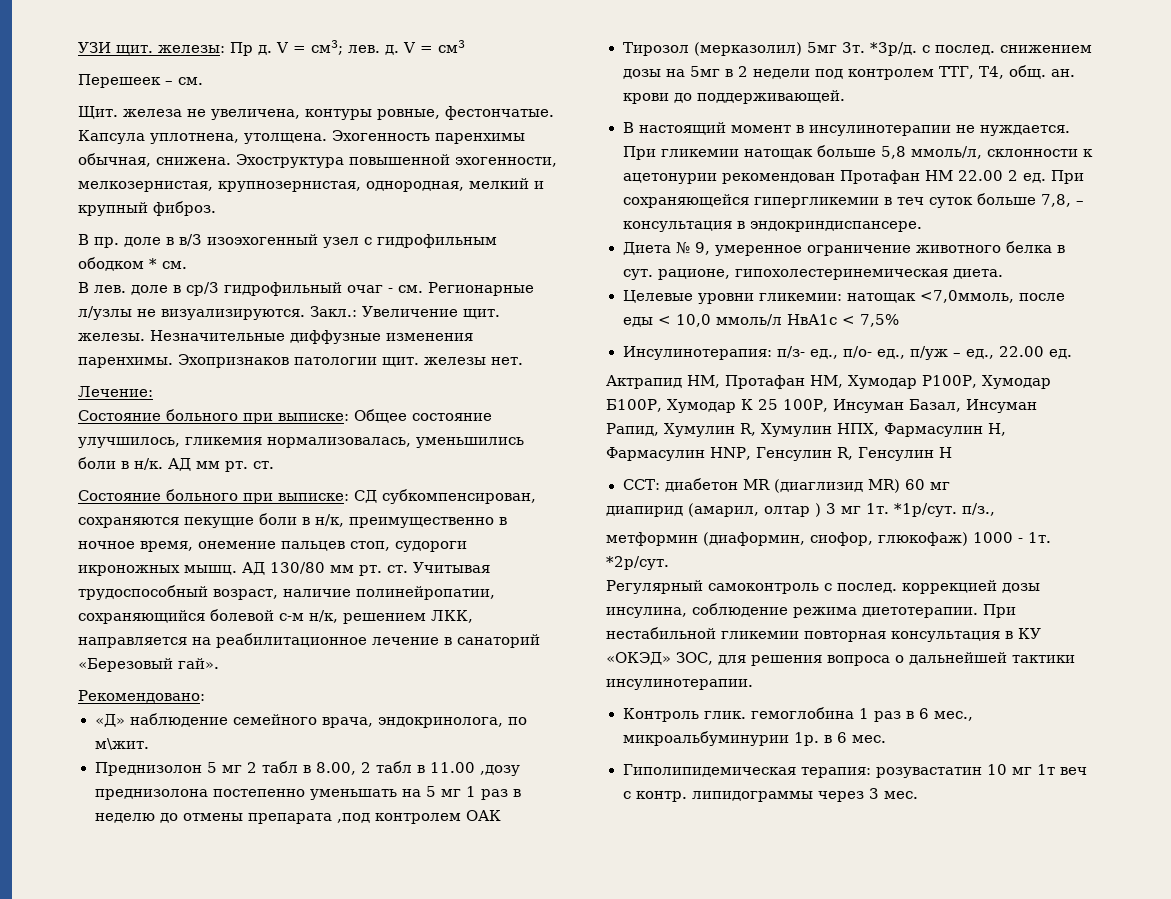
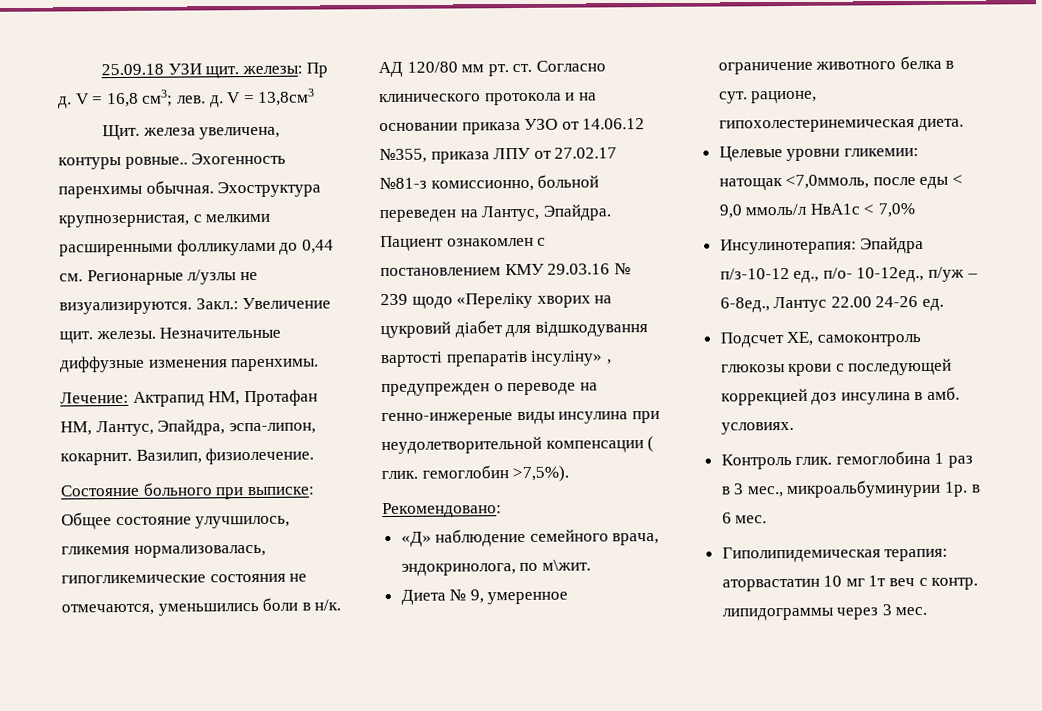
- УЗИ щит. железы: Пр д.
+ 25.09.18 УЗИ щит. железы: Пр д.
- V = см3; лев. д.
+ V = 16,8 см3; лев. д.
- V = см3
- Перешеек – см.
+ V = 13,8см3
- Щит. железа не увеличена, контуры ровные, фестончатые. Капсула уплотнена, утолщена. Эхогенность паренхимы обычная, снижена. Эхоструктура повышенной эхогенности, мелкозернистая, крупнозернистая, однородная, мелкий и крупный фиброз.
- В пр. доле в в/3 изоэхогенный узел с гидрофильным ободком * см.
- В лев. доле в ср/3 гидрофильный очаг - см. Регионарные л/узлы не визуализируются.
+ Щит. железа увеличена, контуры ровные.. Эхогенность паренхимы обычная. Эхоструктура крупнозернистая, с мелкими расширенными фолликулами до 0,44 см. Регионарные л/узлы не визуализируются.
- Незначительные диффузные изменения паренхимы. Эхопризнаков патологии щит. железы нет.
- Лечение:
+ Незначительные диффузные изменения паренхимы.
+ Лечение: Актрапид НМ, Протафан НМ, Лантус, Эпайдра, эспа-липон, кокарнит. Вазилип, физиолечение.
- Состояние больного при выписке: Общее состояние улучшилось, гликемия нормализовалась, уменьшились боли в н/к.
+ Состояние больного при выписке: Общее состояние улучшилось, гликемия нормализовалась, гипогликемические состояния не отмечаются, уменьшились боли в н/к.
- АД мм рт. ст.
- Состояние больного при выписке: СД субкомпенсирован, сохраняются пекущие боли в н/к, преимущественно в ночное время, онемение пальцев стоп, судороги икроножных мышц. АД 130/80 мм рт. ст. Учитывая трудоспособный возраст, наличие полинейропатии, сохраняющийся болевой с-м н/к, решением ЛКК, направляется на реабилитационное лечение в санаторий «Березовый гай».
+ АД 120/80 мм рт. ст. Согласно клинического протокола и на основании приказа УЗО от 14.06.12 №355, приказа ЛПУ от 27.02.17 №81-з комиссионно, больной переведен на Лантус, Эпайдра. Пациент ознакомлен с постановлением КМУ 29.03.16 № 239 щодо «Перелiку хворих на цукровий дiабет для вiдшкодування вартостi препаратiв iнсулiну» , предупрежден о переводе на генно-инжереные виды инсулина при неудолетворительной компенсации ( глик. гемоглобин >7,5%).
- Преднизолон 5 мг 2 табл в 8.00, 2 табл в 11.00 ,дозу преднизолона постепенно уменьшать на 5 мг 1 раз в неделю до отмены препарата ,под контролем ОАК
- Тирозол (мерказолил) 5мг 3т. *3р/д. с послед. снижением дозы на 5мг в 2 недели под контролем ТТГ, Т4, общ. ан. крови до поддерживающей.
- В настоящий момент в инсулинотерапии не нуждается. При гликемии натощак больше 5,8 ммоль/л, склонности к ацетонурии рекомендован Протафан НМ 22.00 2 ед. При сохраняющейся гипергликемии в теч суток больше 7,8, – консультация в эндокриндиспансере.
- Целевые уровни гликемии: натощак <7,0ммоль, после еды < 10,0 ммоль/л НвА1с < 7,5%
+ Целевые уровни гликемии: натощак <7,0ммоль, после еды < 9,0 ммоль/л НвА1с < 7,0%
- Инсулинотерапия: п/з- ед., п/о- ед., п/уж – ед., 22.00 ед.
- Актрапид НМ, Протафан НМ, Хумодар Р100Р, Хумодар Б100Р, Хумодар К 25 100Р, Инсуман Базал, Инсуман Рапид, Хумулин R, Хумулин НПХ, Фармасулин Н, Фармасулин НNР, Генсулин R, Генсулин Н
- ССТ: диабетон МR (диаглизид МR) 60 мг
- диапирид (амарил, олтар ) 3 мг 1т. *1р/сут. п/з.,
- метформин (диаформин, сиофор, глюкофаж) 1000 - 1т. *2р/сут.
- Регулярный самоконтроль с послед. коррекцией дозы инсулина, соблюдение режима диетотерапии. При нестабильной гликемии повторная консультация в КУ «ОКЭД» ЗОС, для решения вопроса о дальнейшей тактики инсулинотерапии.
+ Инсулинотерапия: Эпайдра п/з-10-12 ед., п/о- 10-12ед., п/уж – 6-8ед., Лантус 22.00 24-26 ед.
+ Подсчет ХЕ, самоконтроль глюкозы крови с последующей коррекцией доз инсулина в амб. условиях.
- Контроль глик. гемоглобина 1 раз в 6 мес., микроальбуминурии 1р. в 6 мес.
+ Контроль глик. гемоглобина 1 раз в 3 мес., микроальбуминурии 1р. в 6 мес.
- Гиполипидемическая терапия: розувастатин 10 мг 1т веч с контр. липидограммы через 3 мес.
+ Гиполипидемическая терапия: аторвастатин 10 мг 1т веч с контр. липидограммы через 3 мес.

